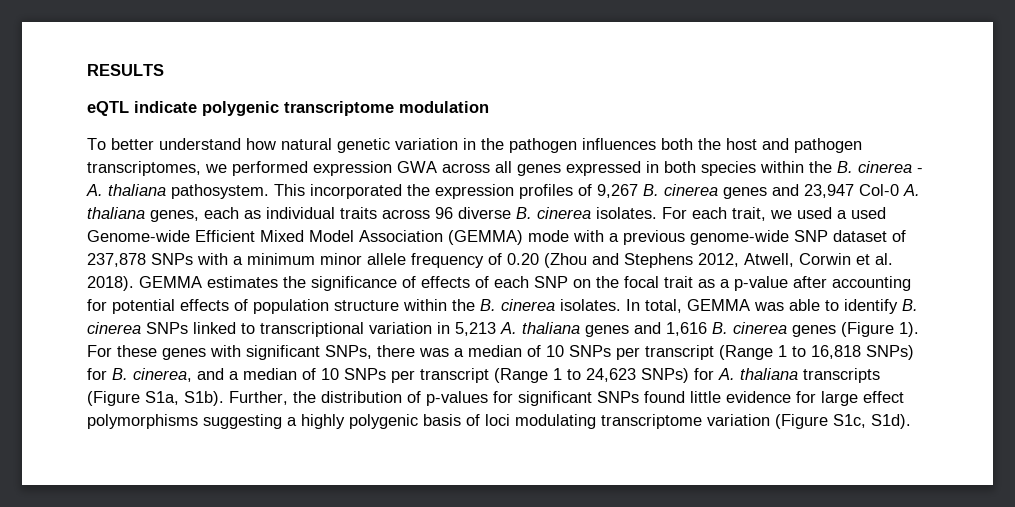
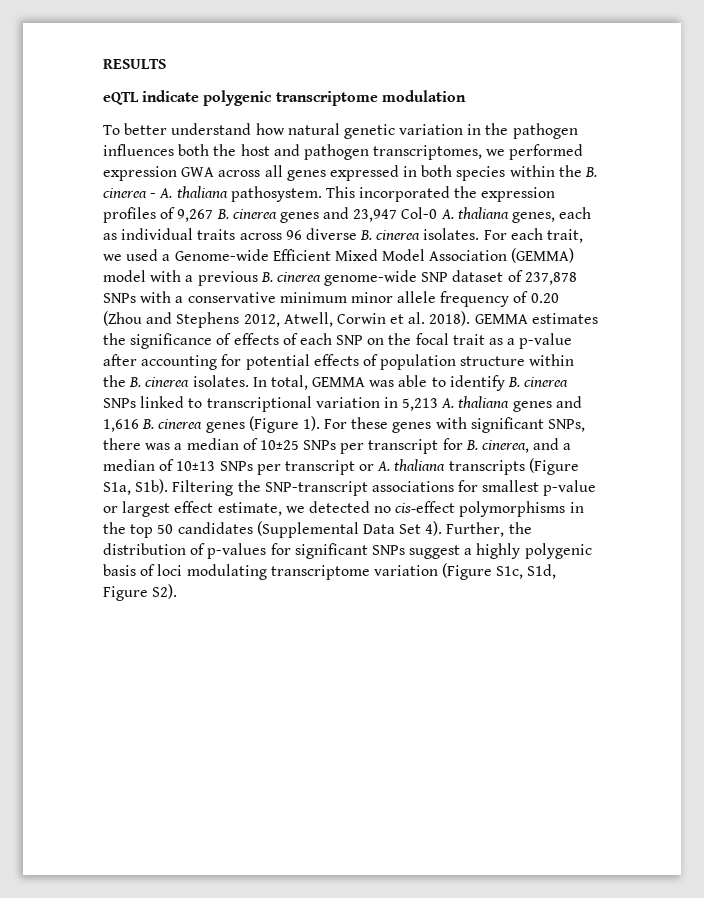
- For each trait, we used a used Genome-wide Efficient Mixed Model Association (GEMMA) mode with a previous genome-wide SNP dataset of 237,878 SNPs with a minimum minor allele frequency of 0.20 (Zhou and Stephens 2012, Atwell, Corwin et al. 2018).
+ For each trait, we used a Genome-wide Efficient Mixed Model Association (GEMMA) model with a previous B. cinerea genome-wide SNP dataset of 237,878 SNPs with a conservative minimum minor allele frequency of 0.20 (Zhou and Stephens 2012, Atwell, Corwin et al. 2018).
- For these genes with significant SNPs, there was a median of 10 SNPs per transcript (Range 1 to 16,818 SNPs) for B. cinerea, and a median of 10 SNPs per transcript (Range 1 to 24,623 SNPs) for A. thaliana transcripts (Figure S1a, S1b).
+ For these genes with significant SNPs, there was a median of 10±25 SNPs per transcript for B. cinerea, and a median of 10±13 SNPs per transcript or A. thaliana transcripts (Figure S1a, S1b).
+ Filtering the SNP-transcript associations for smallest p-value or largest effect estimate, we detected no cis-effect polymorphisms in the top 50 candidates (Supplemental Data Set 4).
- Further, the distribution of p-values for significant SNPs found little evidence for large effect polymorphisms suggesting a highly polygenic basis of loci modulating transcriptome variation (Figure S1c, S1d).
+ Further, the distribution of p-values for significant SNPs suggest a highly polygenic basis of loci modulating transcriptome variation (Figure S1c, S1d, Figure S2).

